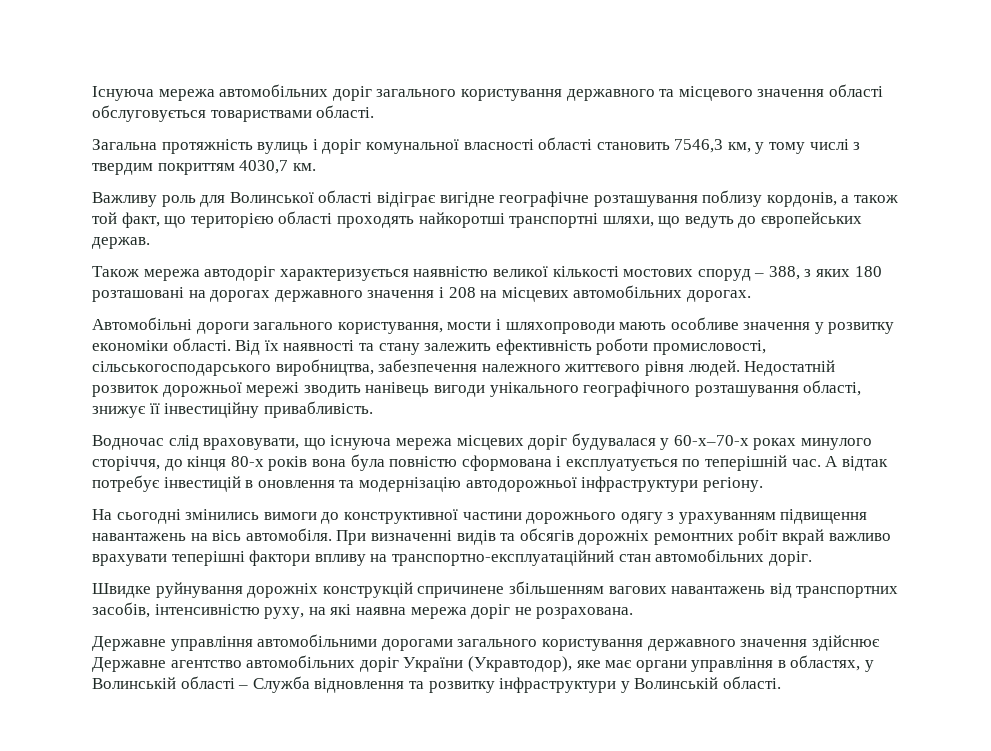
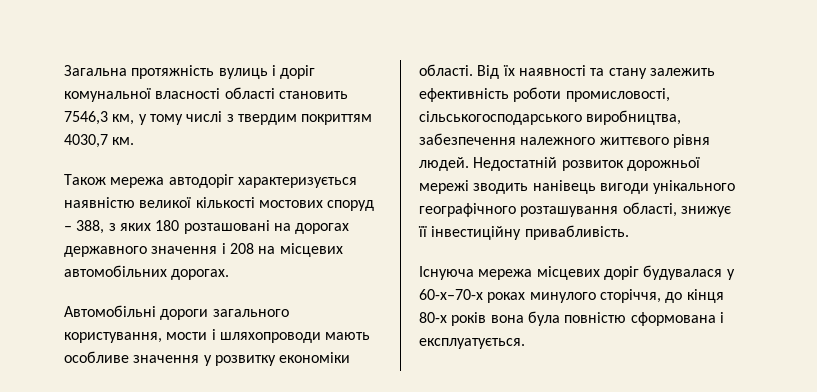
- Існуюча мережа автомобільних доріг загального користування державного та місцевого значення області обслуговується товариствами області.
- Важливу роль для Волинської області відіграє вигідне географічне розташування поблизу кордонів, а також той факт, що територією області проходять найкоротшi транспортні шляхи, що ведуть до європейських держав.
- Водночас слід враховувати, що існуюча мережа місцевих доріг будувалася у 60-х–70-х роках минулого сторіччя, до кінця 80-х років вона була повністю сформована і експлуатується по теперішній час. А відтак потребує інвестицій в оновлення та модернізацію автодорожньої інфраструктури регіону.
- На сьогодні змінились вимоги до конструктивної частини дорожнього одягу з урахуванням підвищення навантажень на вісь автомобіля. При визначенні видів та обсягів дорожніх ремонтних робіт вкрай важливо врахувати теперішні фактори впливу на транспортно-експлуатаційний стан автомобільних доріг.
- Швидке руйнування дорожніх конструкцій спричинене збільшенням вагових навантажень від транспортних засобів, інтенсивністю руху, на які наявна мережа доріг не розрахована.
- Державне управління автомобільними дорогами загального користування державного значення здійснює Державне агентство автомобільних доріг України (Укравтодор), яке має органи управління в областях, у Волинській області – Служба відновлення та розвитку інфраструктури у Волинській області.
+ Існуюча мережа місцевих доріг будувалася у 60-х–70-х роках минулого сторіччя, до кінця 80-х років вона була повністю сформована і експлуатується.

